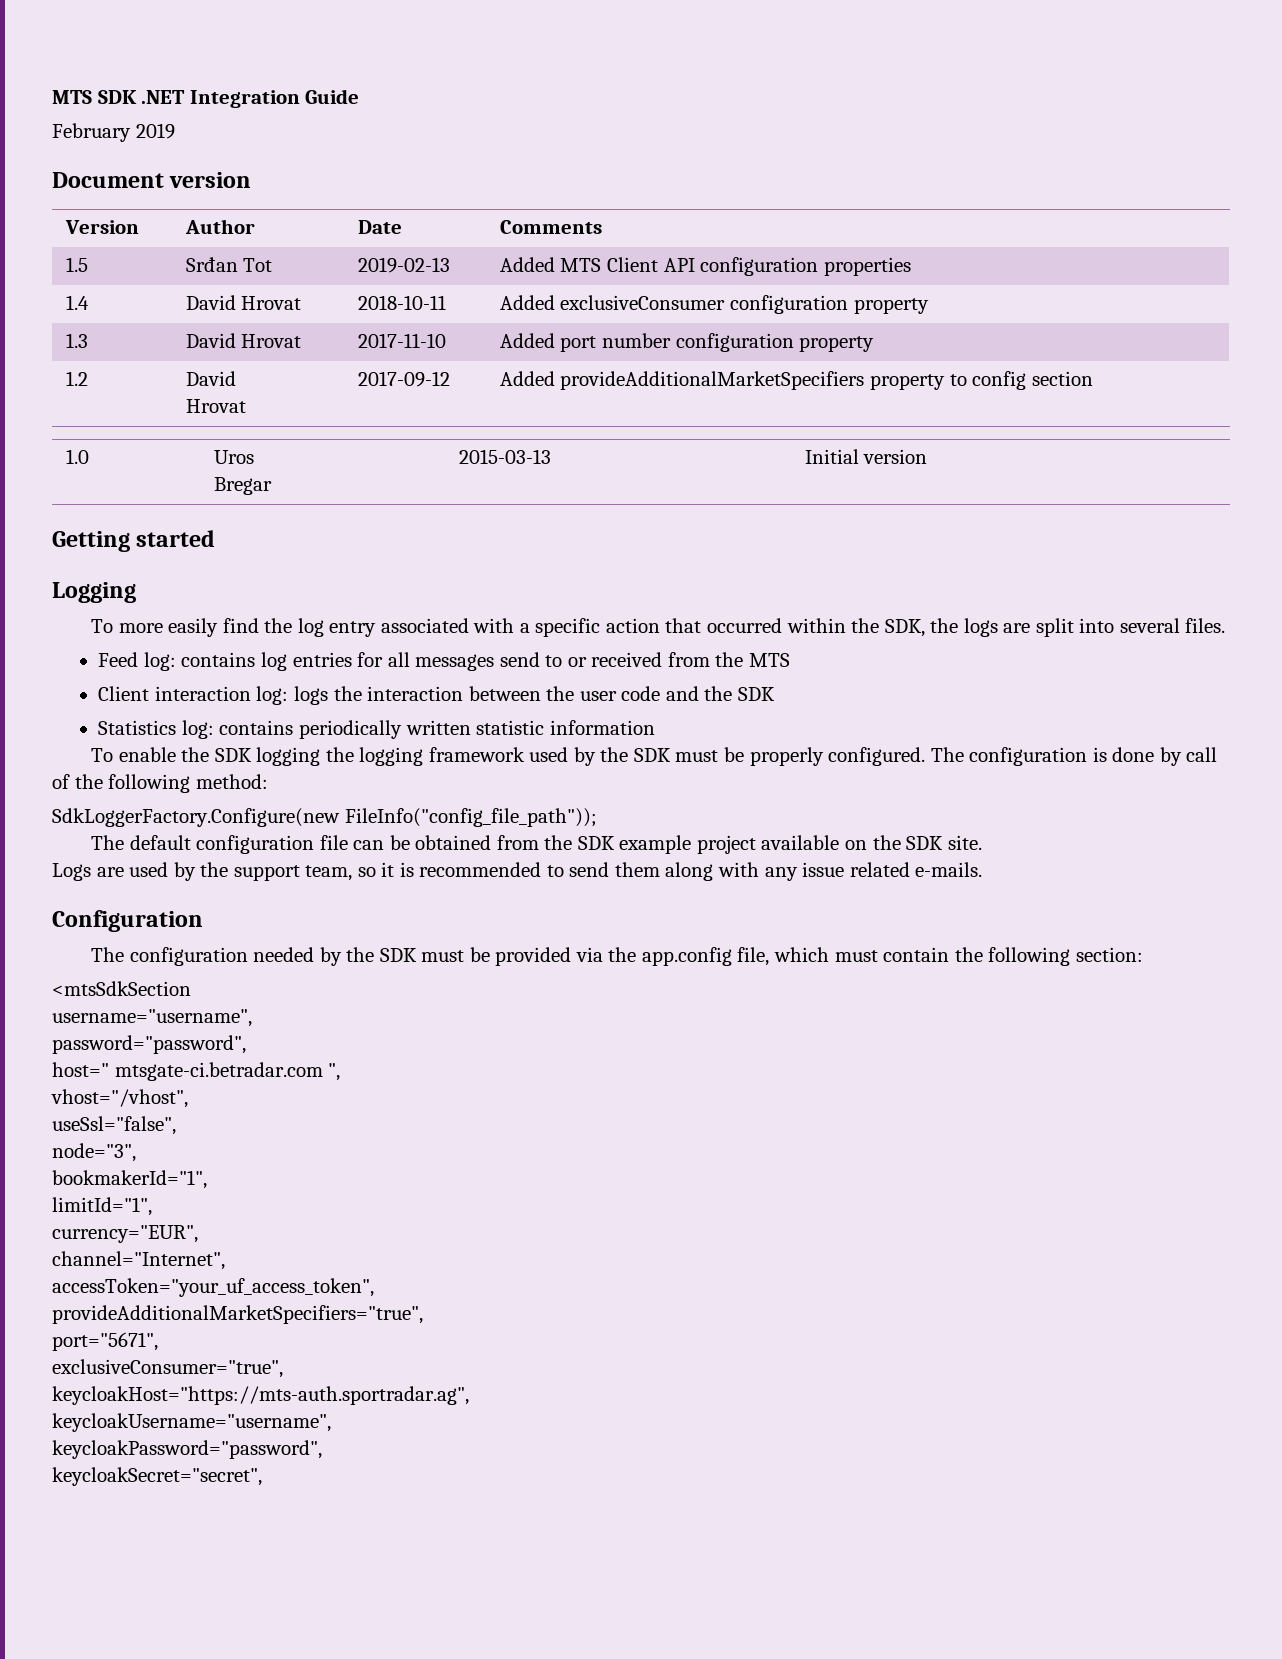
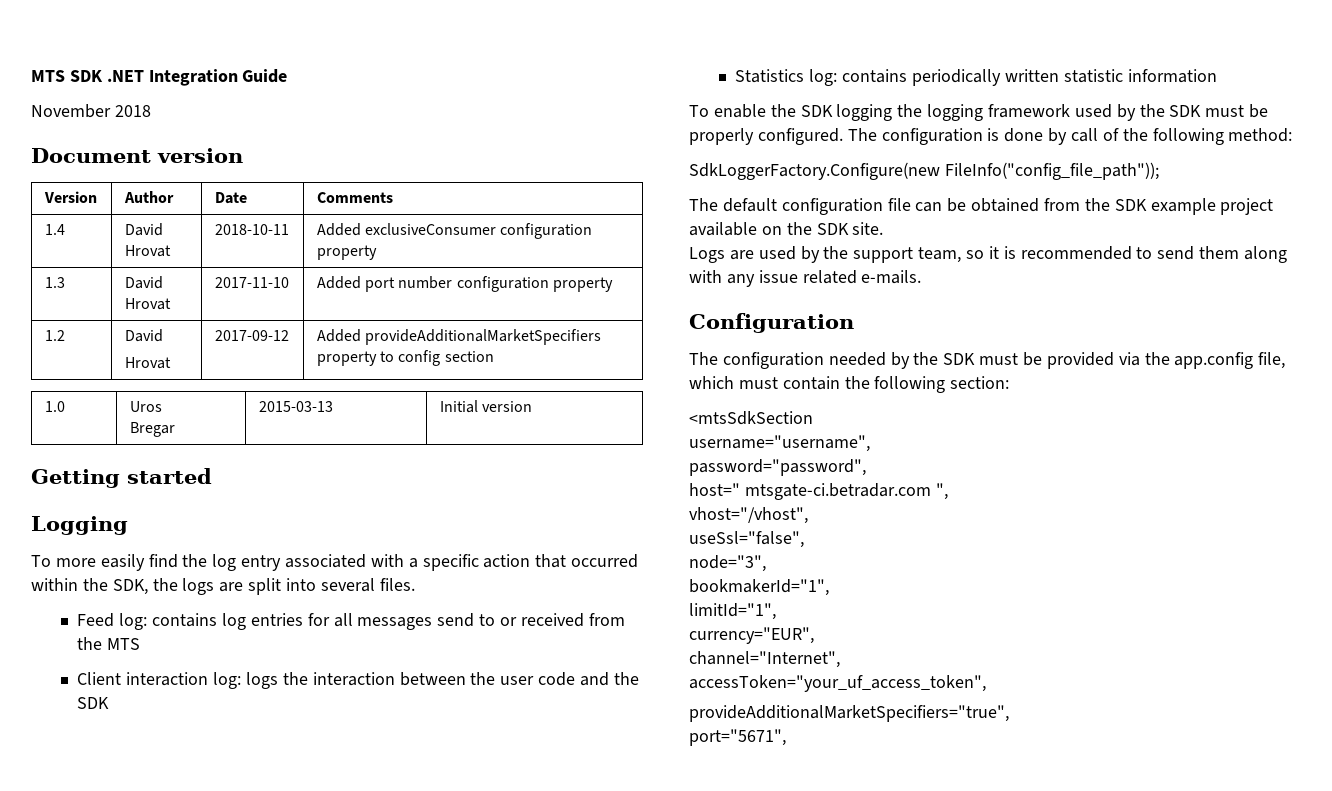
- February 2019
+ November 2018
- 1.5 | Srđan Tot | 2019-02-13 | Added MTS Client API configuration properties
- exclusiveConsumer="true",
- keycloakHost="https://mts-auth.sportradar.ag",
- keycloakUsername="username",
- keycloakPassword="password",
- keycloakSecret="secret",

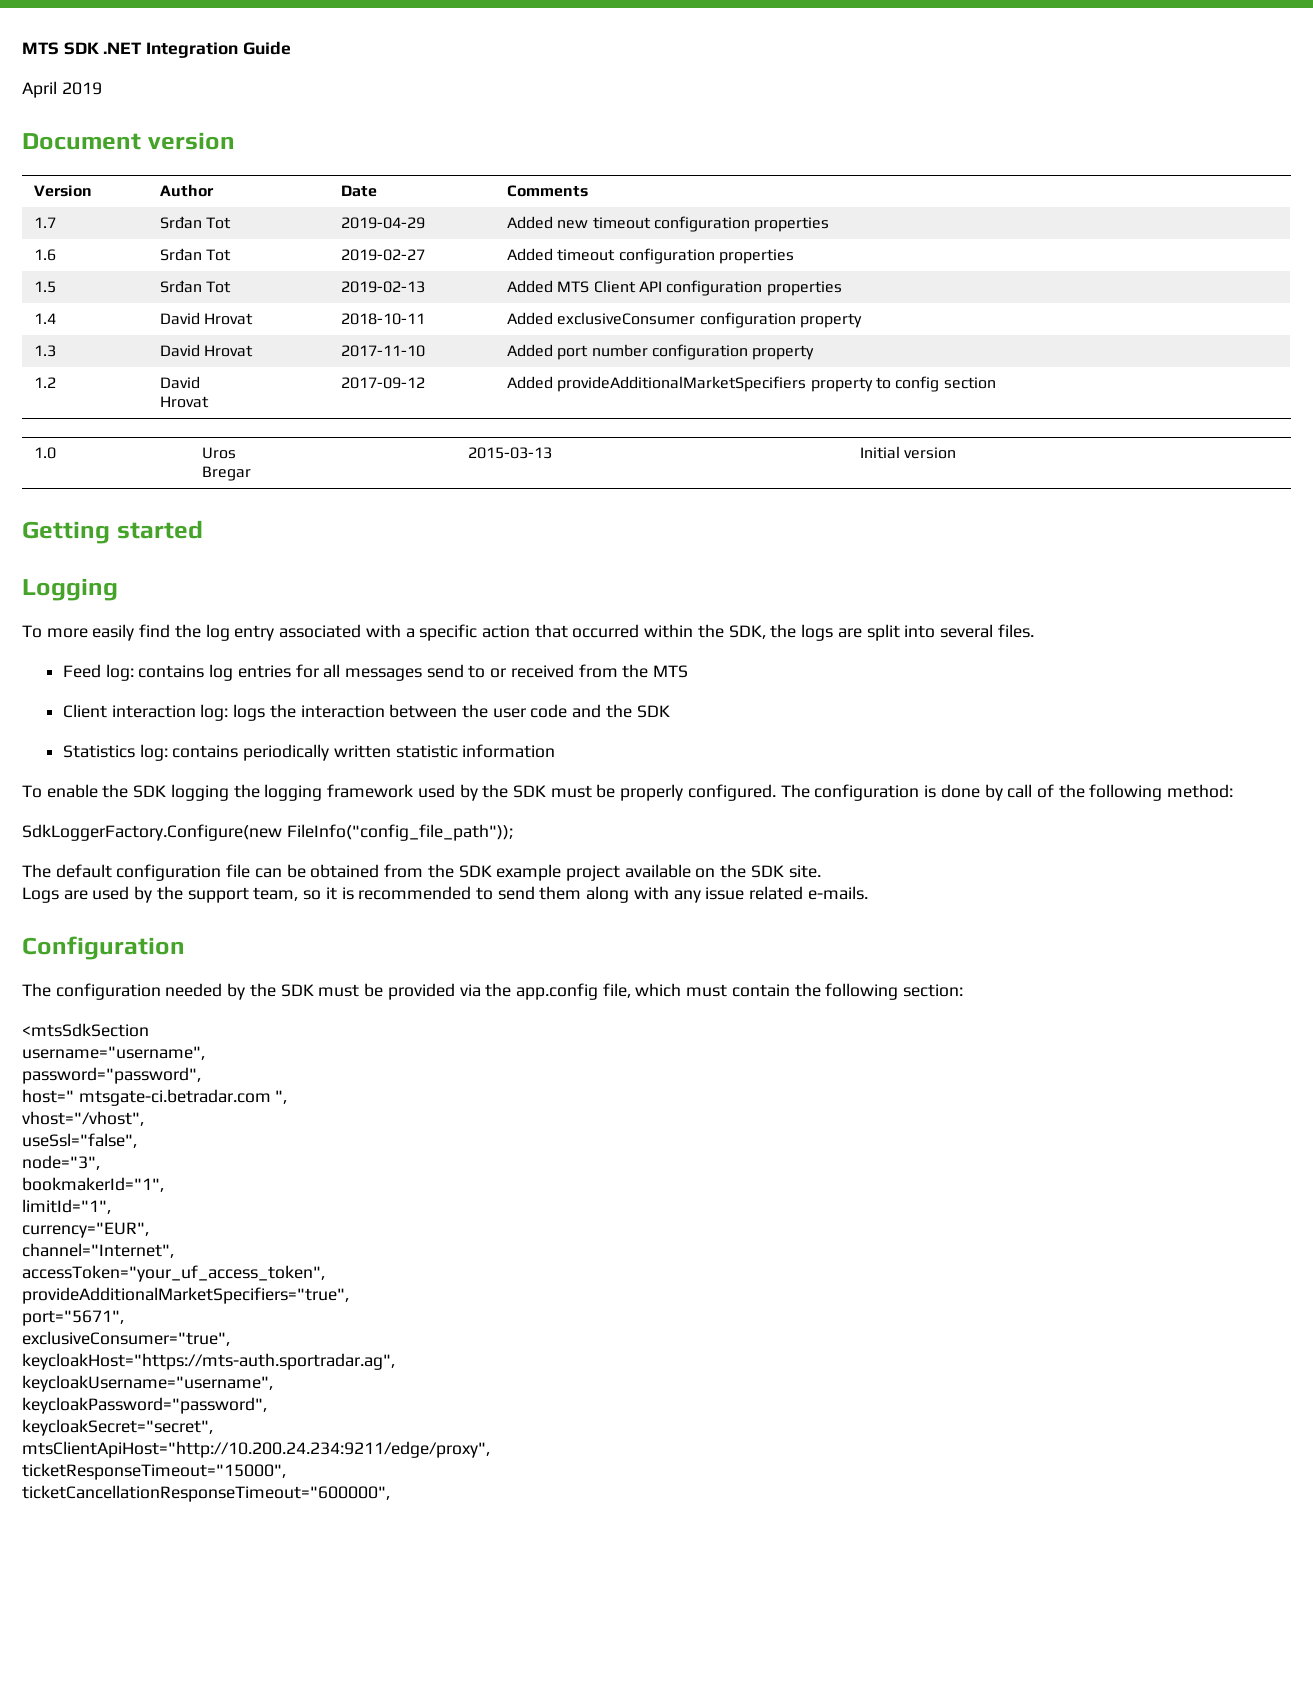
- November 2018
+ April 2019
+ 1.7 | Srđan Tot | 2019-04-29 | Added new timeout configuration properties
+ 1.6 | Srđan Tot | 2019-02-27 | Added timeout configuration properties
+ 1.5 | Srđan Tot | 2019-02-13 | Added MTS Client API configuration properties
+ exclusiveConsumer="true",
+ keycloakHost="https://mts-auth.sportradar.ag",
+ keycloakUsername="username",
+ keycloakPassword="password",
+ keycloakSecret="secret",
+ mtsClientApiHost="http://10.200.24.234:9211/edge/proxy",
+ ticketResponseTimeout="15000",
+ ticketCancellationResponseTimeout="600000",

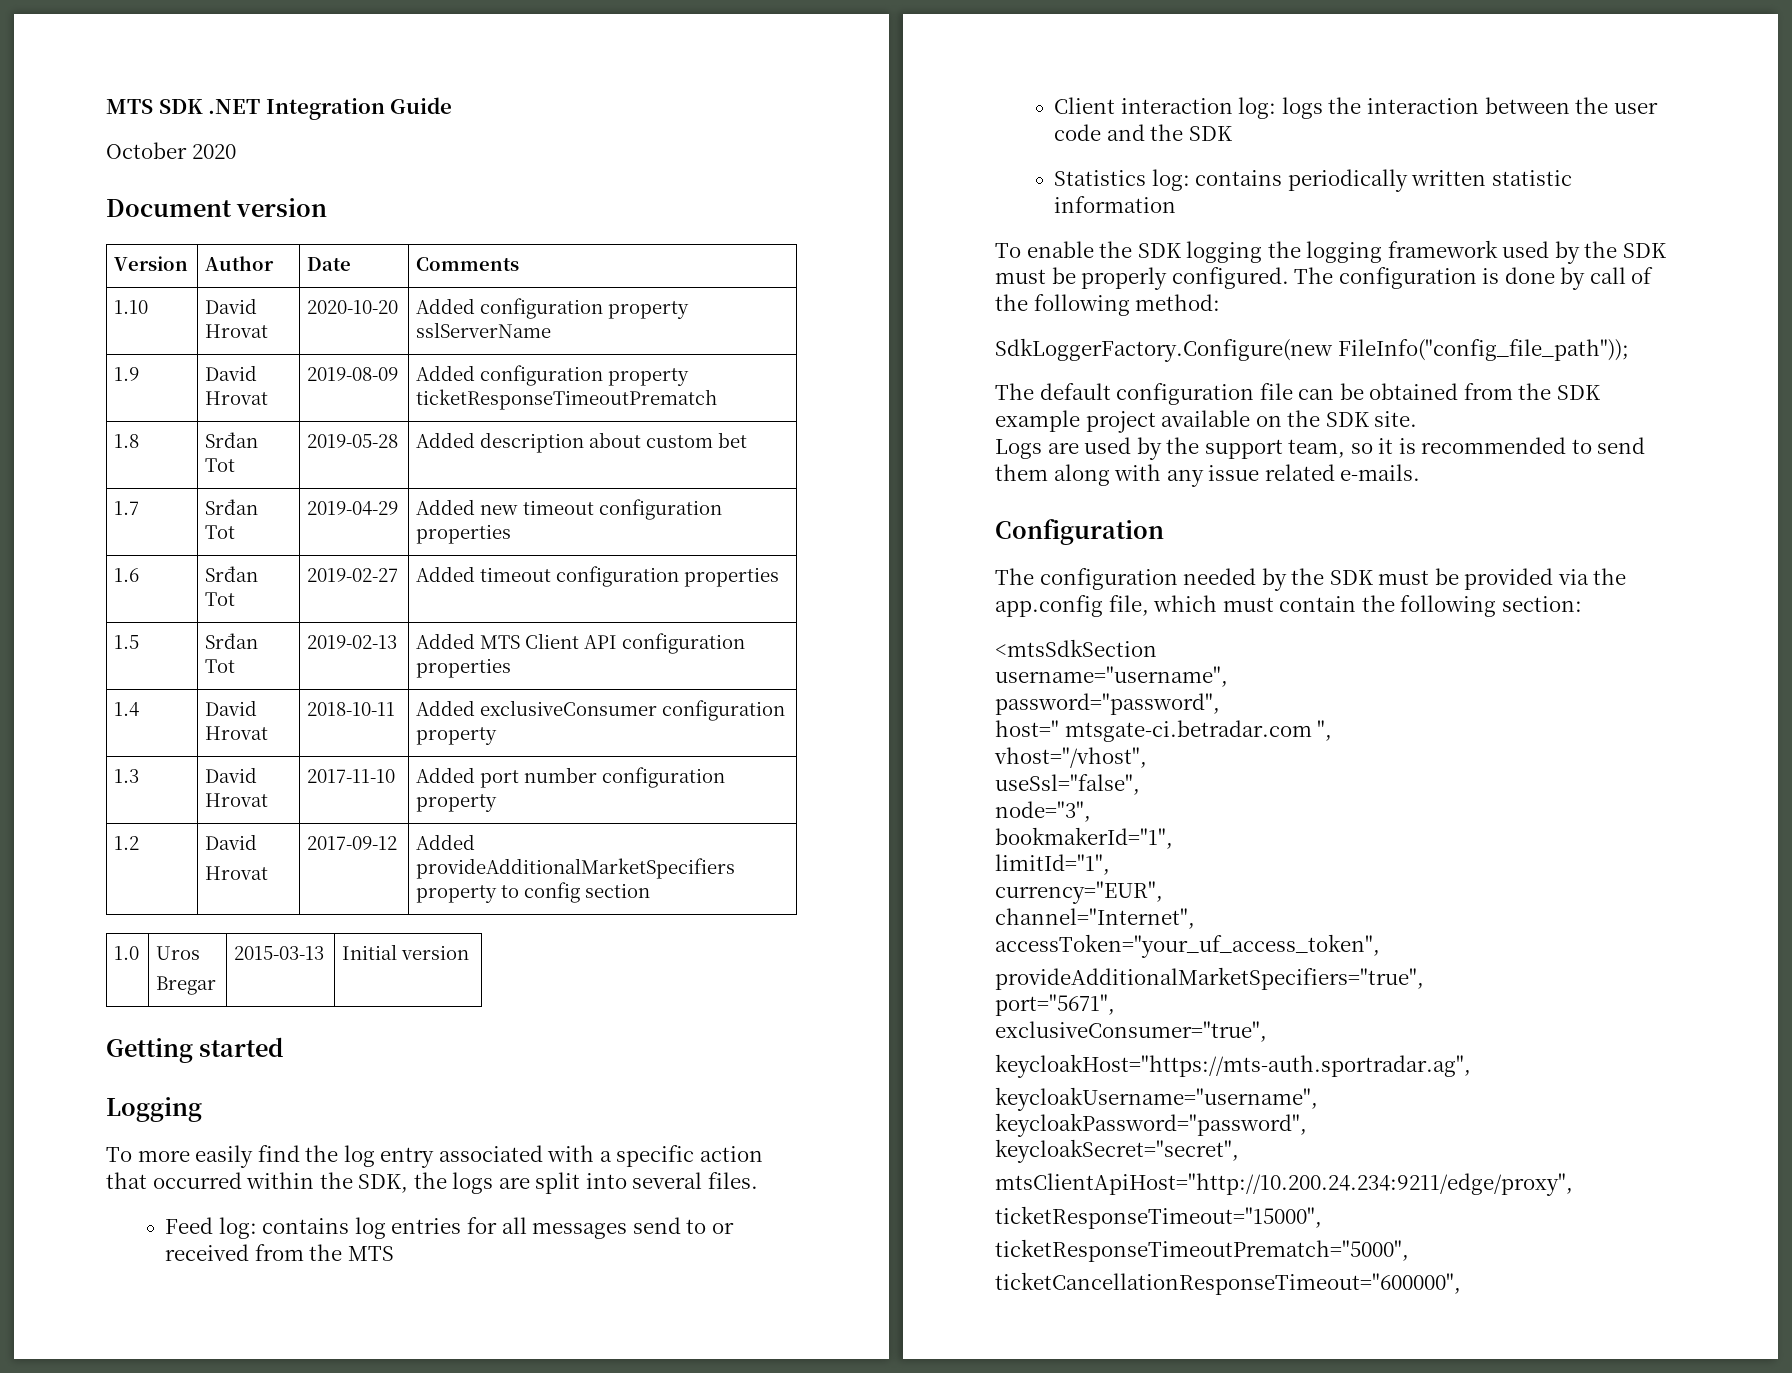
- April 2019
+ October 2020
+ 1.10 | David Hrovat | 2020-10-20 | Added configuration property sslServerName
+ 1.9 | David Hrovat | 2019-08-09 | Added configuration property ticketResponseTimeoutPrematch
+ 1.8 | Srđan Tot | 2019-05-28 | Added description about custom bet
+ ticketResponseTimeoutPrematch="5000",

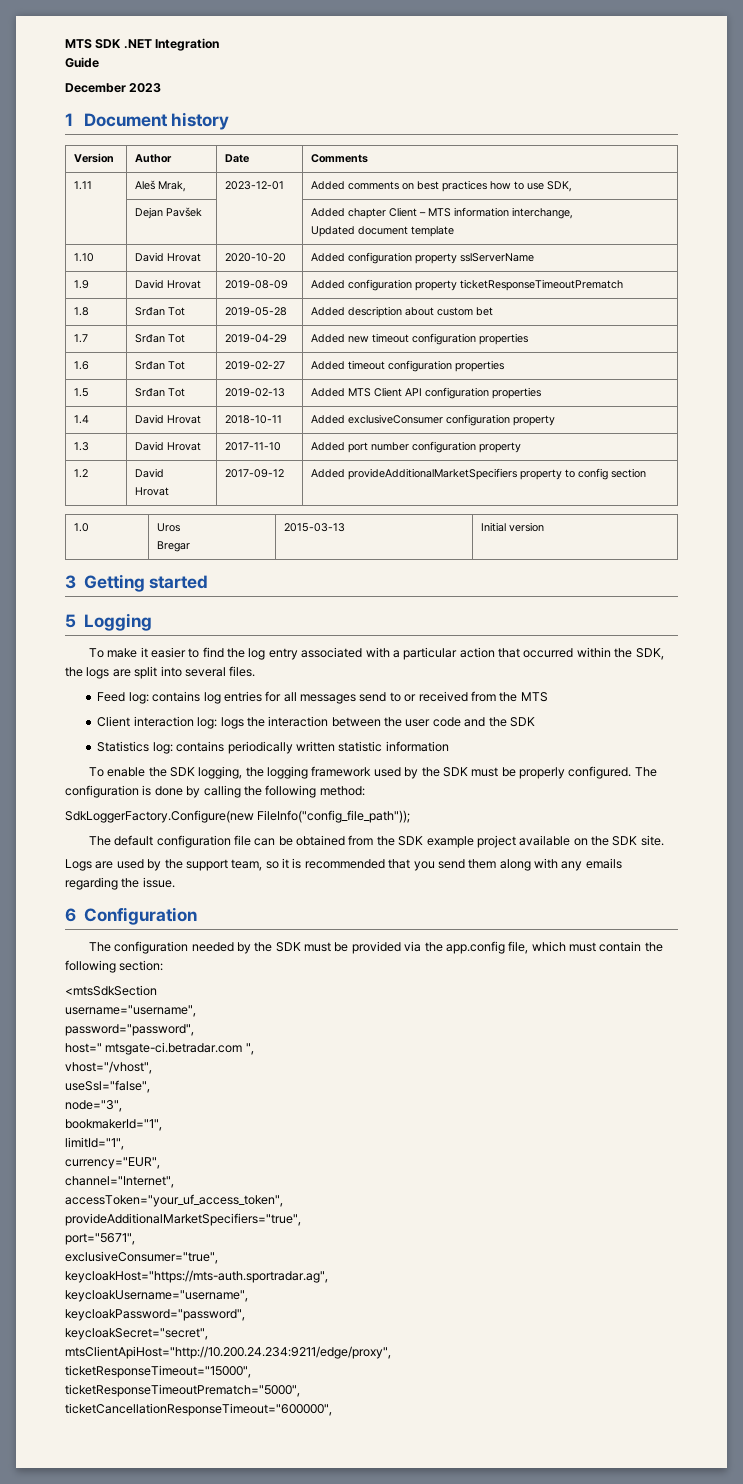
- MTS SDK .NET Integration Guide
+ MTS SDK .NET Integration
+ Guide
- October 2020
- Document version
+ December 2023
+ 1 Document history
+ 1.11 | Aleš Mrak, | 2023-12-01 | Added comments on best practices how to use SDK,
+ | Dejan Pavšek | | Added chapter Client – MTS information interchange,
+ Updated document template
- Getting started
+ 3 Getting started
- Logging
+ 5 Logging
- To more easily find the log entry associated with a specific action that occurred within the SDK, the logs are split into several files.
+ To make it easier to find the log entry associated with a particular action that occurred within the SDK, the logs are split into several files.
- To enable the SDK logging the logging framework used by the SDK must be properly configured.
+ To enable the SDK logging, the logging framework used by the SDK must be properly configured.
- The configuration is done by call of the following method:
+ The configuration is done by calling the following method:
- Logs are used by the support team, so it is recommended to send them along with any issue related e-mails.
- Configuration
+ Logs are used by the support team, so it is recommended that you send them along with any emails regarding the issue.
+ 6 Configuration

